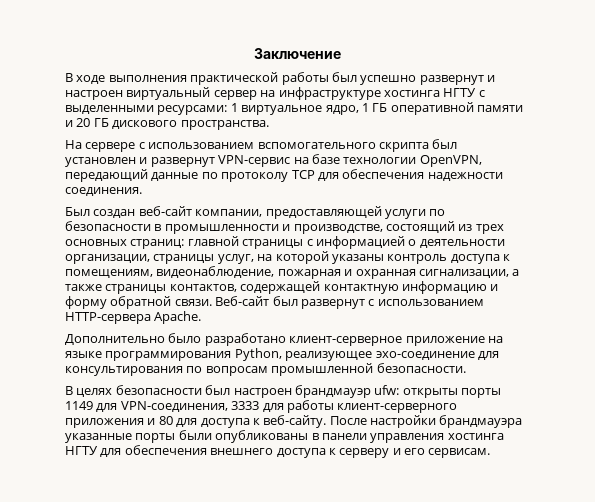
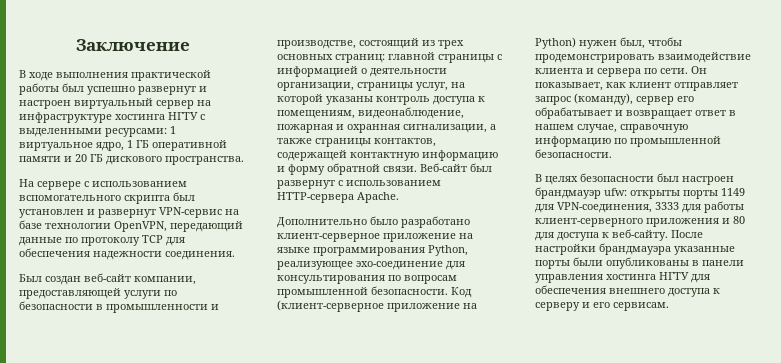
+ Код (клиент-серверное приложение на Python) нужен был, чтобы продемонстрировать взаимодействие клиента и сервера по сети. Он показывает, как клиент отправляет запрос (команду), сервер его обрабатывает и возвращает ответ в нашем случае, справочную информацию по промышленной безопасности.

